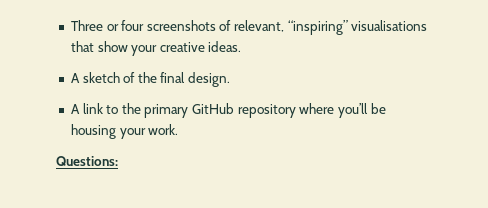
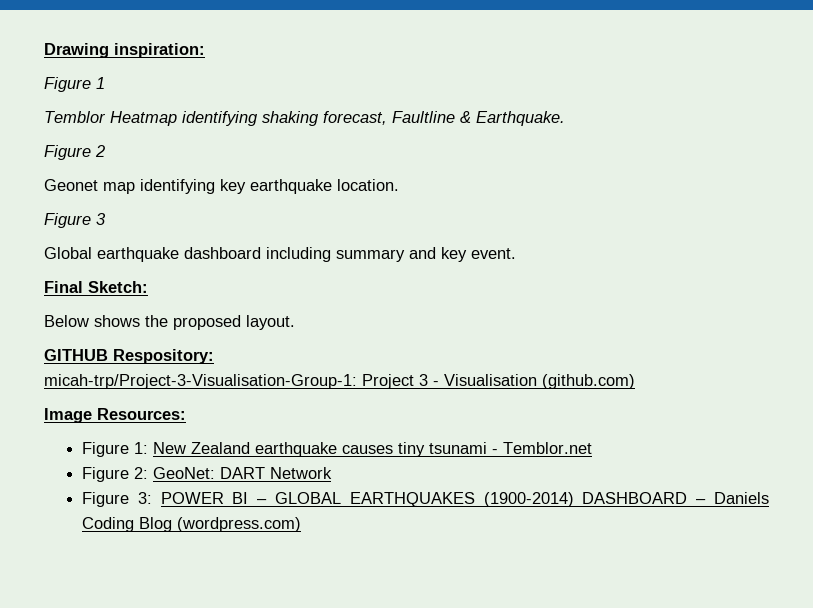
- Three or four screenshots of relevant, “inspiring” visualisations that show your creative ideas.
- A sketch of the final design.
- A link to the primary GitHub repository where you’ll be housing your work.
- Questions:
+ Drawing inspiration:
+ Figure 1
+ Temblor Heatmap identifying shaking forecast, Faultline & Earthquake.
+ Figure 2
+ Geonet map identifying key earthquake location.
+ Figure 3
+ Global earthquake dashboard including summary and key event.
+ Final Sketch:
+ Below shows the proposed layout.
+ GITHUB Respository:
+ micah-trp/Project-3-Visualisation-Group-1: Project 3 - Visualisation (github.com)
+ Image Resources:
+ Figure 1: New Zealand earthquake causes tiny tsunami - Temblor.net
+ Figure 2: GeoNet: DART Network
+ Figure 3: POWER BI – GLOBAL EARTHQUAKES (1900-2014) DASHBOARD – Daniels Coding Blog (wordpress.com)

